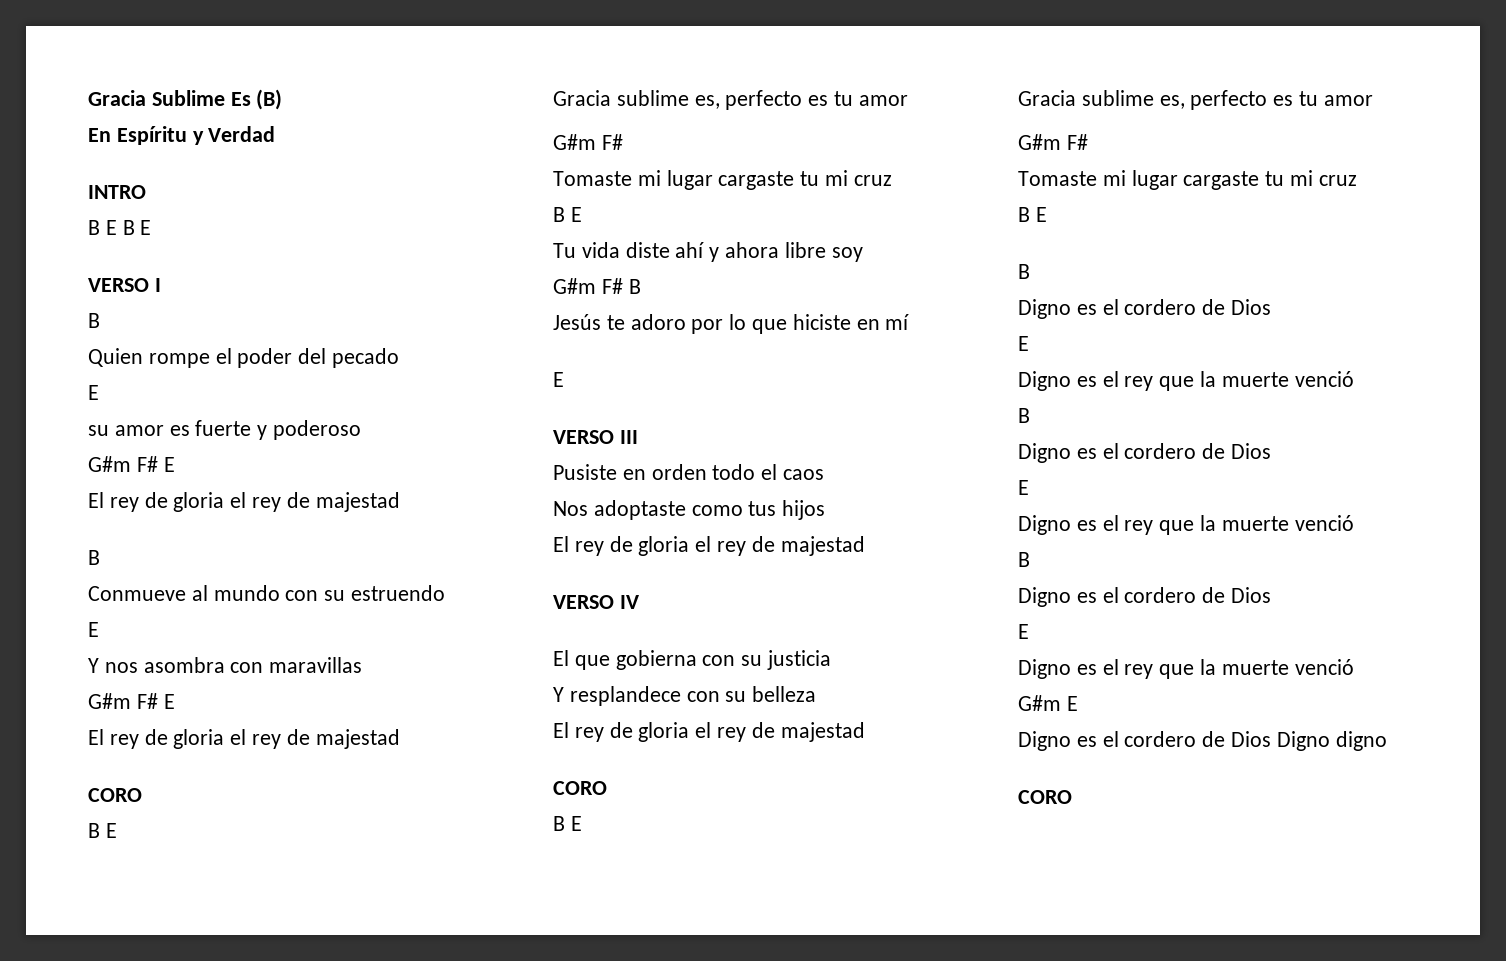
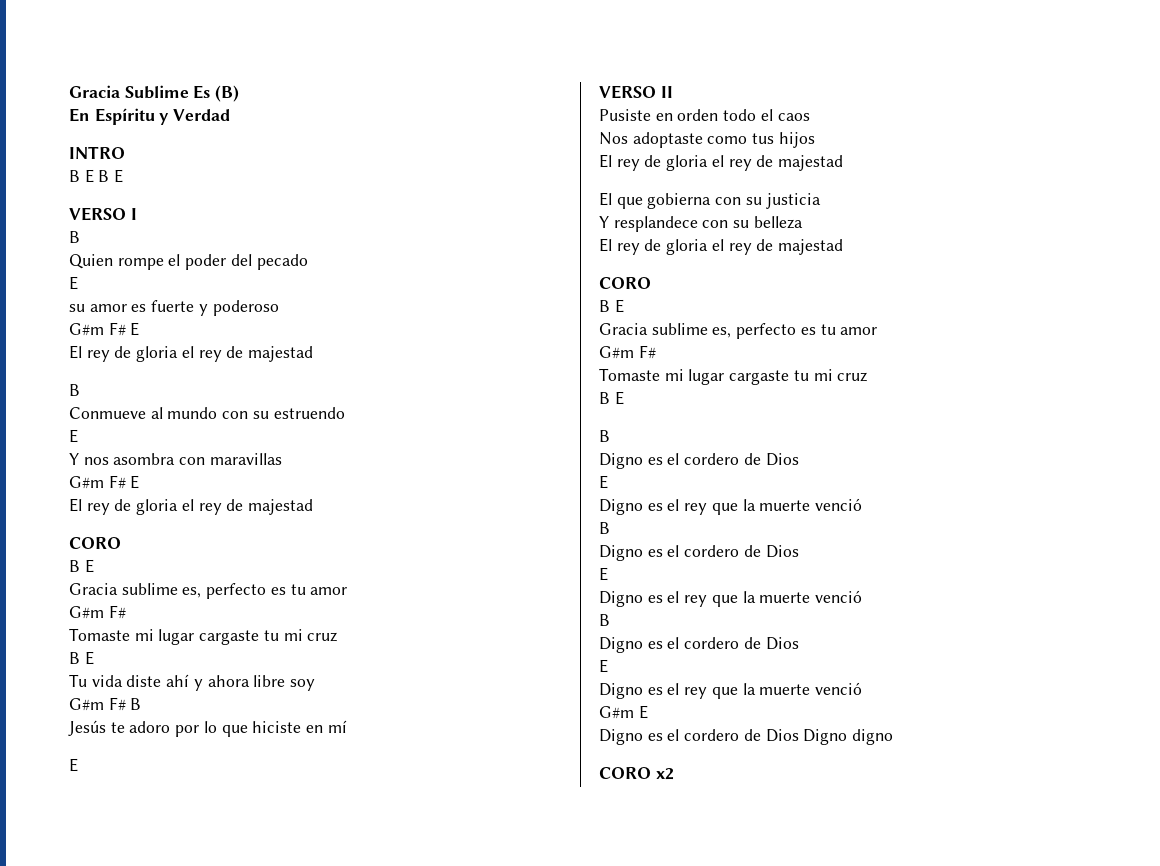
- VERSO III
+ VERSO II
- VERSO IV
  Digno es el cordero de Dios Digno digno
- CORO
+ CORO x2

